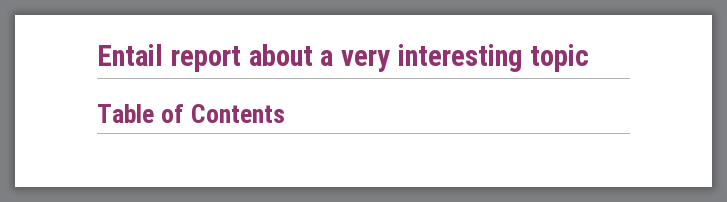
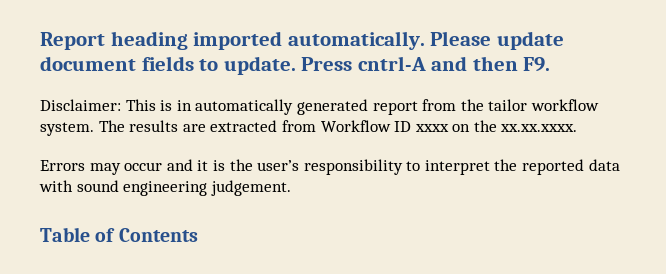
- Entail report about a very interesting topic
+ Report heading imported automatically. Please update document fields to update. Press cntrl-A and then F9.
+ Disclaimer: This is in automatically generated report from the tailor workflow system. The results are extracted from Workflow ID xxxx on the xx.xx.xxxx.
+ Errors may occur and it is the user’s responsibility to interpret the reported data with sound engineering judgement.

